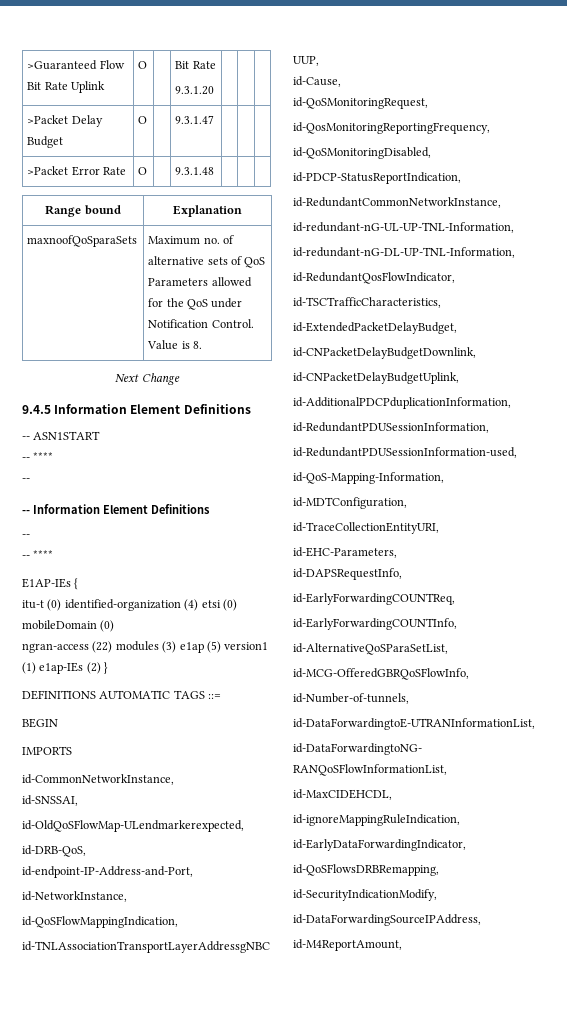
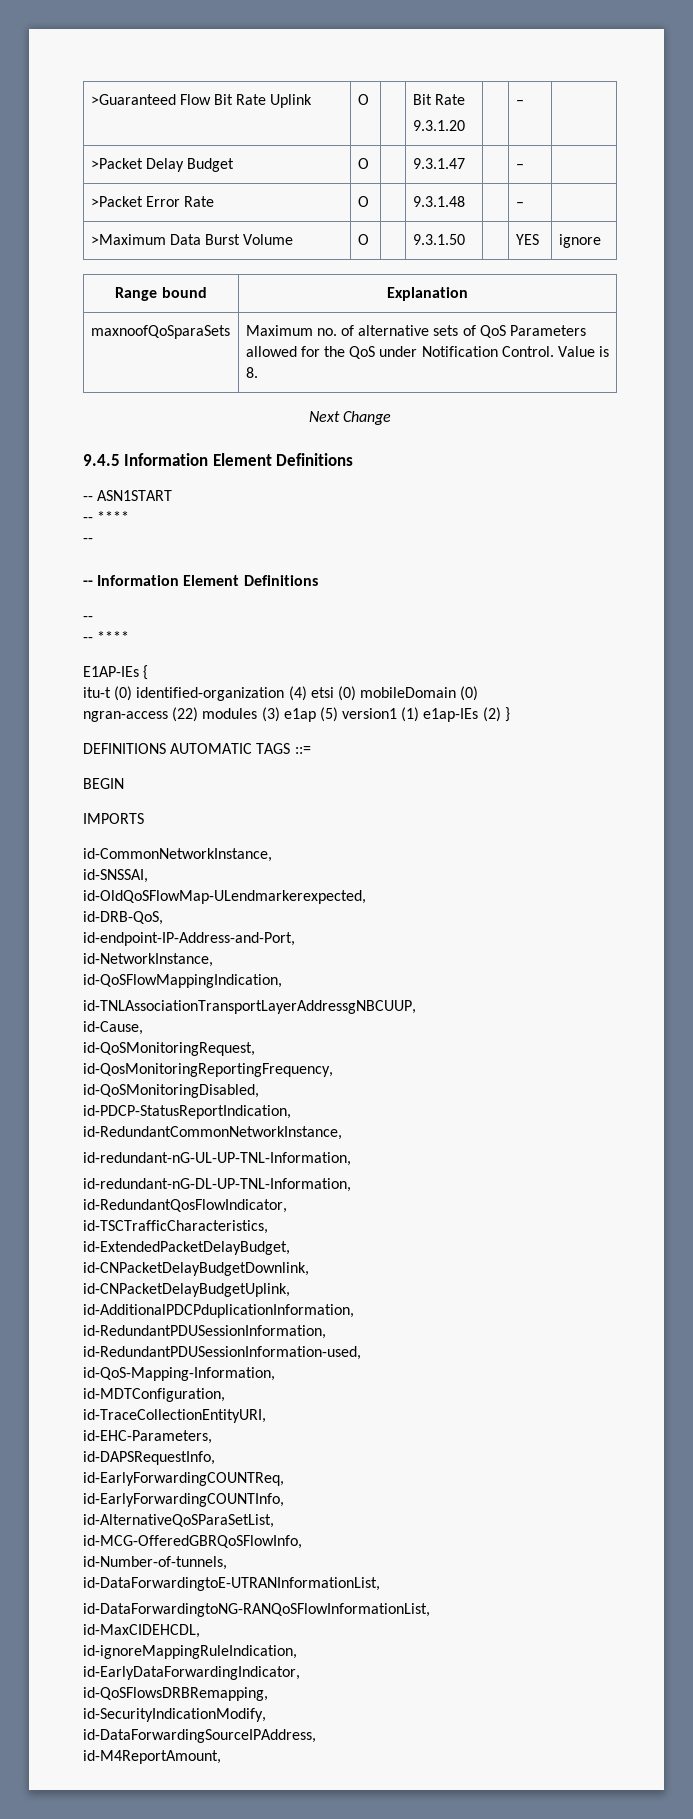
  >Guaranteed Flow Bit Rate Uplink | O | | Bit Rate
- 9.3.1.20 | | |
+ 9.3.1.20 | | – |
- >Packet Delay Budget | O | | 9.3.1.47 | | |
+ >Packet Delay Budget | O | | 9.3.1.47 | | – |
- >Packet Error Rate | O | | 9.3.1.48 | | |
+ >Packet Error Rate | O | | 9.3.1.48 | | – |
+ >Maximum Data Burst Volume | O | | 9.3.1.50 | | YES | ignore

